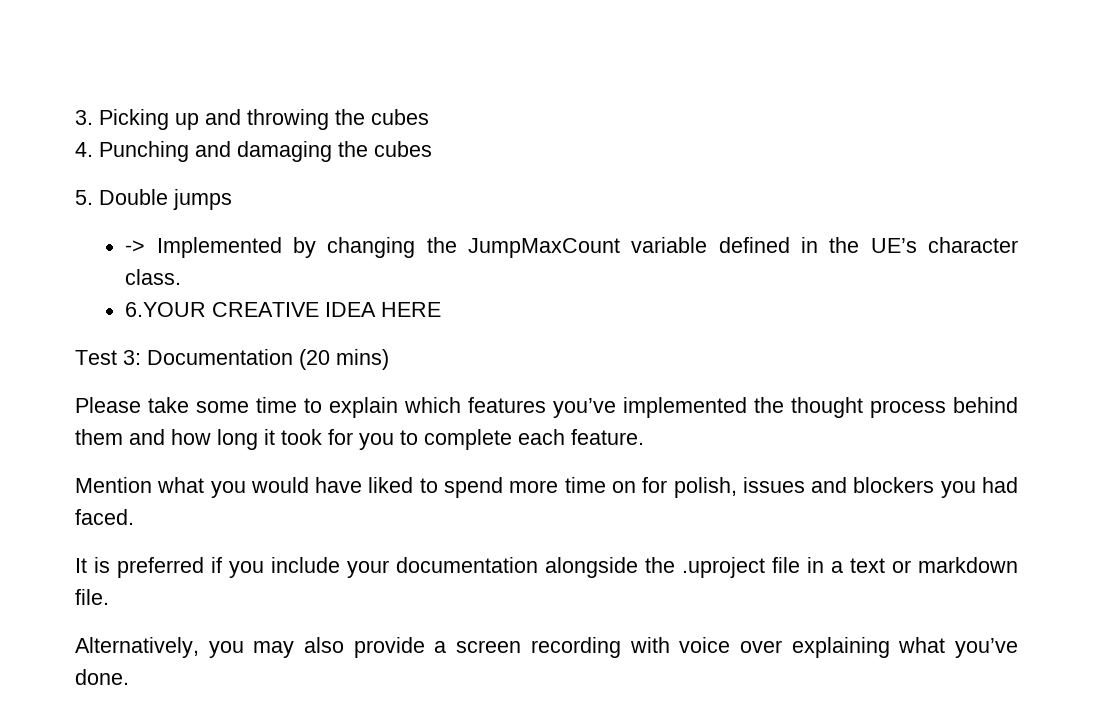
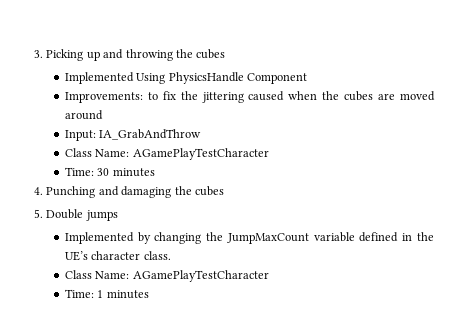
+ Implemented Using PhysicsHandle Component
+ Improvements: to fix the jittering caused when the cubes are moved around
+ Input: IA_GrabAndThrow
+ Class Name: AGamePlayTestCharacter
+ Time: 30 minutes
- -> Implemented by changing the JumpMaxCount variable defined in the UE’s character class.
- 6.YOUR CREATIVE IDEA HERE
- Test 3: Documentation (20 mins)
- Please take some time to explain which features you’ve implemented the thought process behind them and how long it took for you to complete each feature.
- Mention what you would have liked to spend more time on for polish, issues and blockers you had faced.
- It is preferred if you include your documentation alongside the .uproject file in a text or markdown file.
- Alternatively, you may also provide a screen recording with voice over explaining what you’ve done.
+ Implemented by changing the JumpMaxCount variable defined in the UE’s character class.
+ Class Name: AGamePlayTestCharacter
+ Time: 1 minutes

